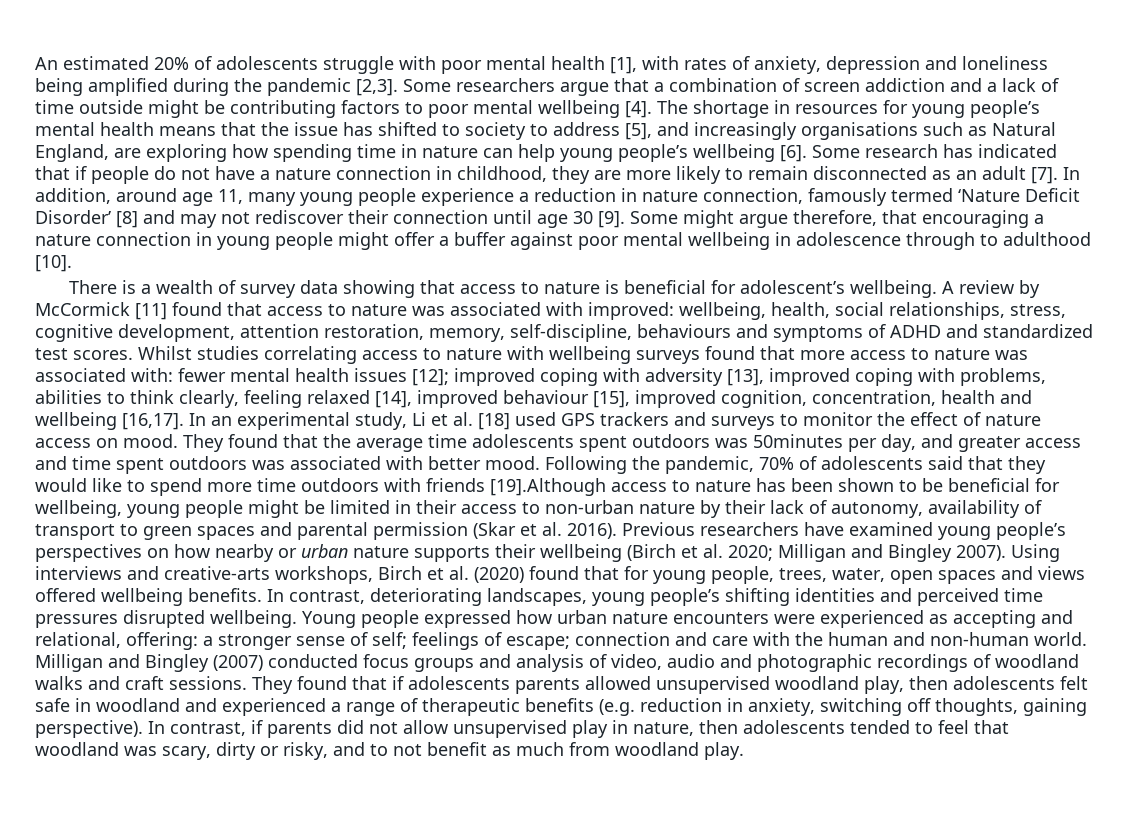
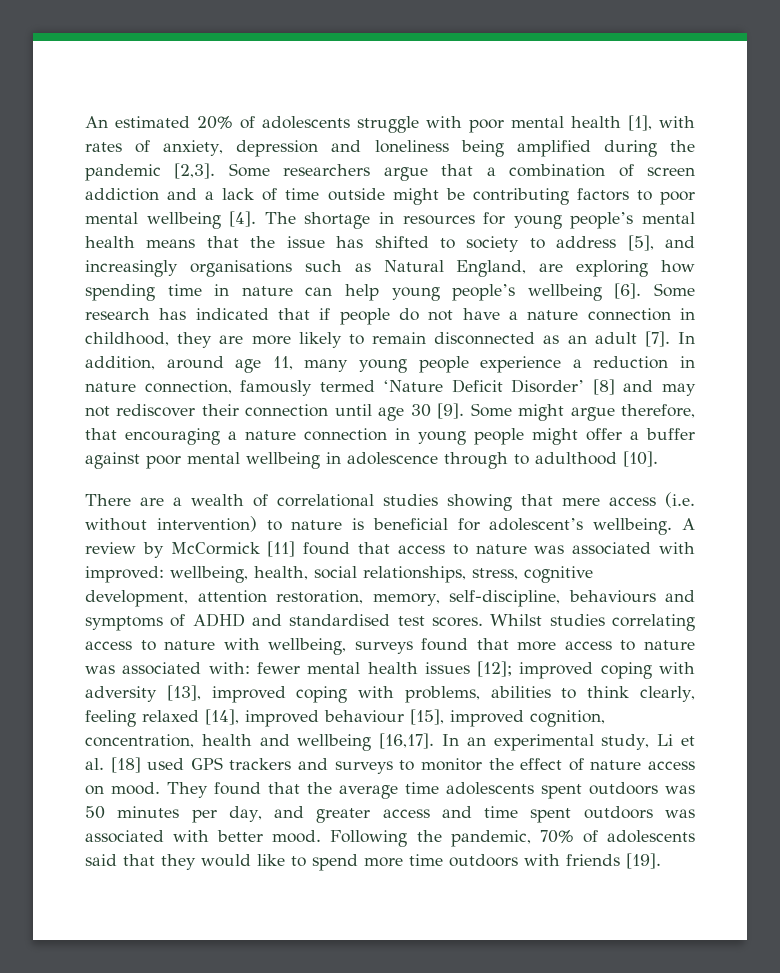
- There is a wealth of survey data showing that access to nature is beneficial for adolescent’s wellbeing.
+ There are a wealth of correlational studies showing that mere access (i.e. without intervention) to nature is beneficial for adolescent’s wellbeing.
- A review by McCormick [11] found that access to nature was associated with improved: wellbeing, health, social relationships, stress, cognitive development, attention restoration, memory, self-discipline, behaviours and symptoms of ADHD and standardized test scores.
+ A review by McCormick [11] found that access to nature was associated with improved: wellbeing, health, social relationships, stress, cognitive development, attention restoration, memory, self-discipline, behaviours and symptoms of ADHD and standardised test scores.
- Whilst studies correlating access to nature with wellbeing surveys found that more access to nature was associated with: fewer mental health issues [12]; improved coping with adversity [13], improved coping with problems, abilities to think clearly, feeling relaxed [14], improved behaviour [15], improved cognition, concentration, health and wellbeing [16,17].
+ Whilst studies correlating access to nature with wellbeing, surveys found that more access to nature was associated with: fewer mental health issues [12]; improved coping with adversity [13], improved coping with problems, abilities to think clearly, feeling relaxed [14], improved behaviour [15], improved cognition, concentration, health and wellbeing [16,17].
- They found that the average time adolescents spent outdoors was 50minutes per day, and greater access and time spent outdoors was associated with better mood.
+ They found that the average time adolescents spent outdoors was 50 minutes per day, and greater access and time spent outdoors was associated with better mood.
- Following the pandemic, 70% of adolescents said that they would like to spend more time outdoors with friends [19].Although access to nature has been shown to be beneficial for wellbeing, young people might be limited in their access to non-urban nature by their lack of autonomy, availability of transport to green spaces and parental permission (Skar et al. 2016). Previous researchers have examined young people’s perspectives on how nearby or urban nature supports their wellbeing (Birch et al. 2020; Milligan and Bingley 2007). Using interviews and creative-arts workshops, Birch et al. (2020) found that for young people, trees, water, open spaces and views offered wellbeing benefits. In contrast, deteriorating landscapes, young people’s shifting identities and perceived time pressures disrupted wellbeing. Young people expressed how urban nature encounters were experienced as accepting and relational, offering: a stronger sense of self; feelings of escape; connection and care with the human and non-human world. Milligan and Bingley (2007) conducted focus groups and analysis of video, audio and photographic recordings of woodland walks and craft sessions. They found that if adolescents parents allowed unsupervised woodland play, then adolescents felt safe in woodland and experienced a range of therapeutic benefits (e.g. reduction in anxiety, switching off thoughts, gaining perspective). In contrast, if parents did not allow unsupervised play in nature, then adolescents tended to feel that woodland was scary, dirty or risky, and to not benefit as much from woodland play.
+ Following the pandemic, 70% of adolescents said that they would like to spend more time outdoors with friends [19].

